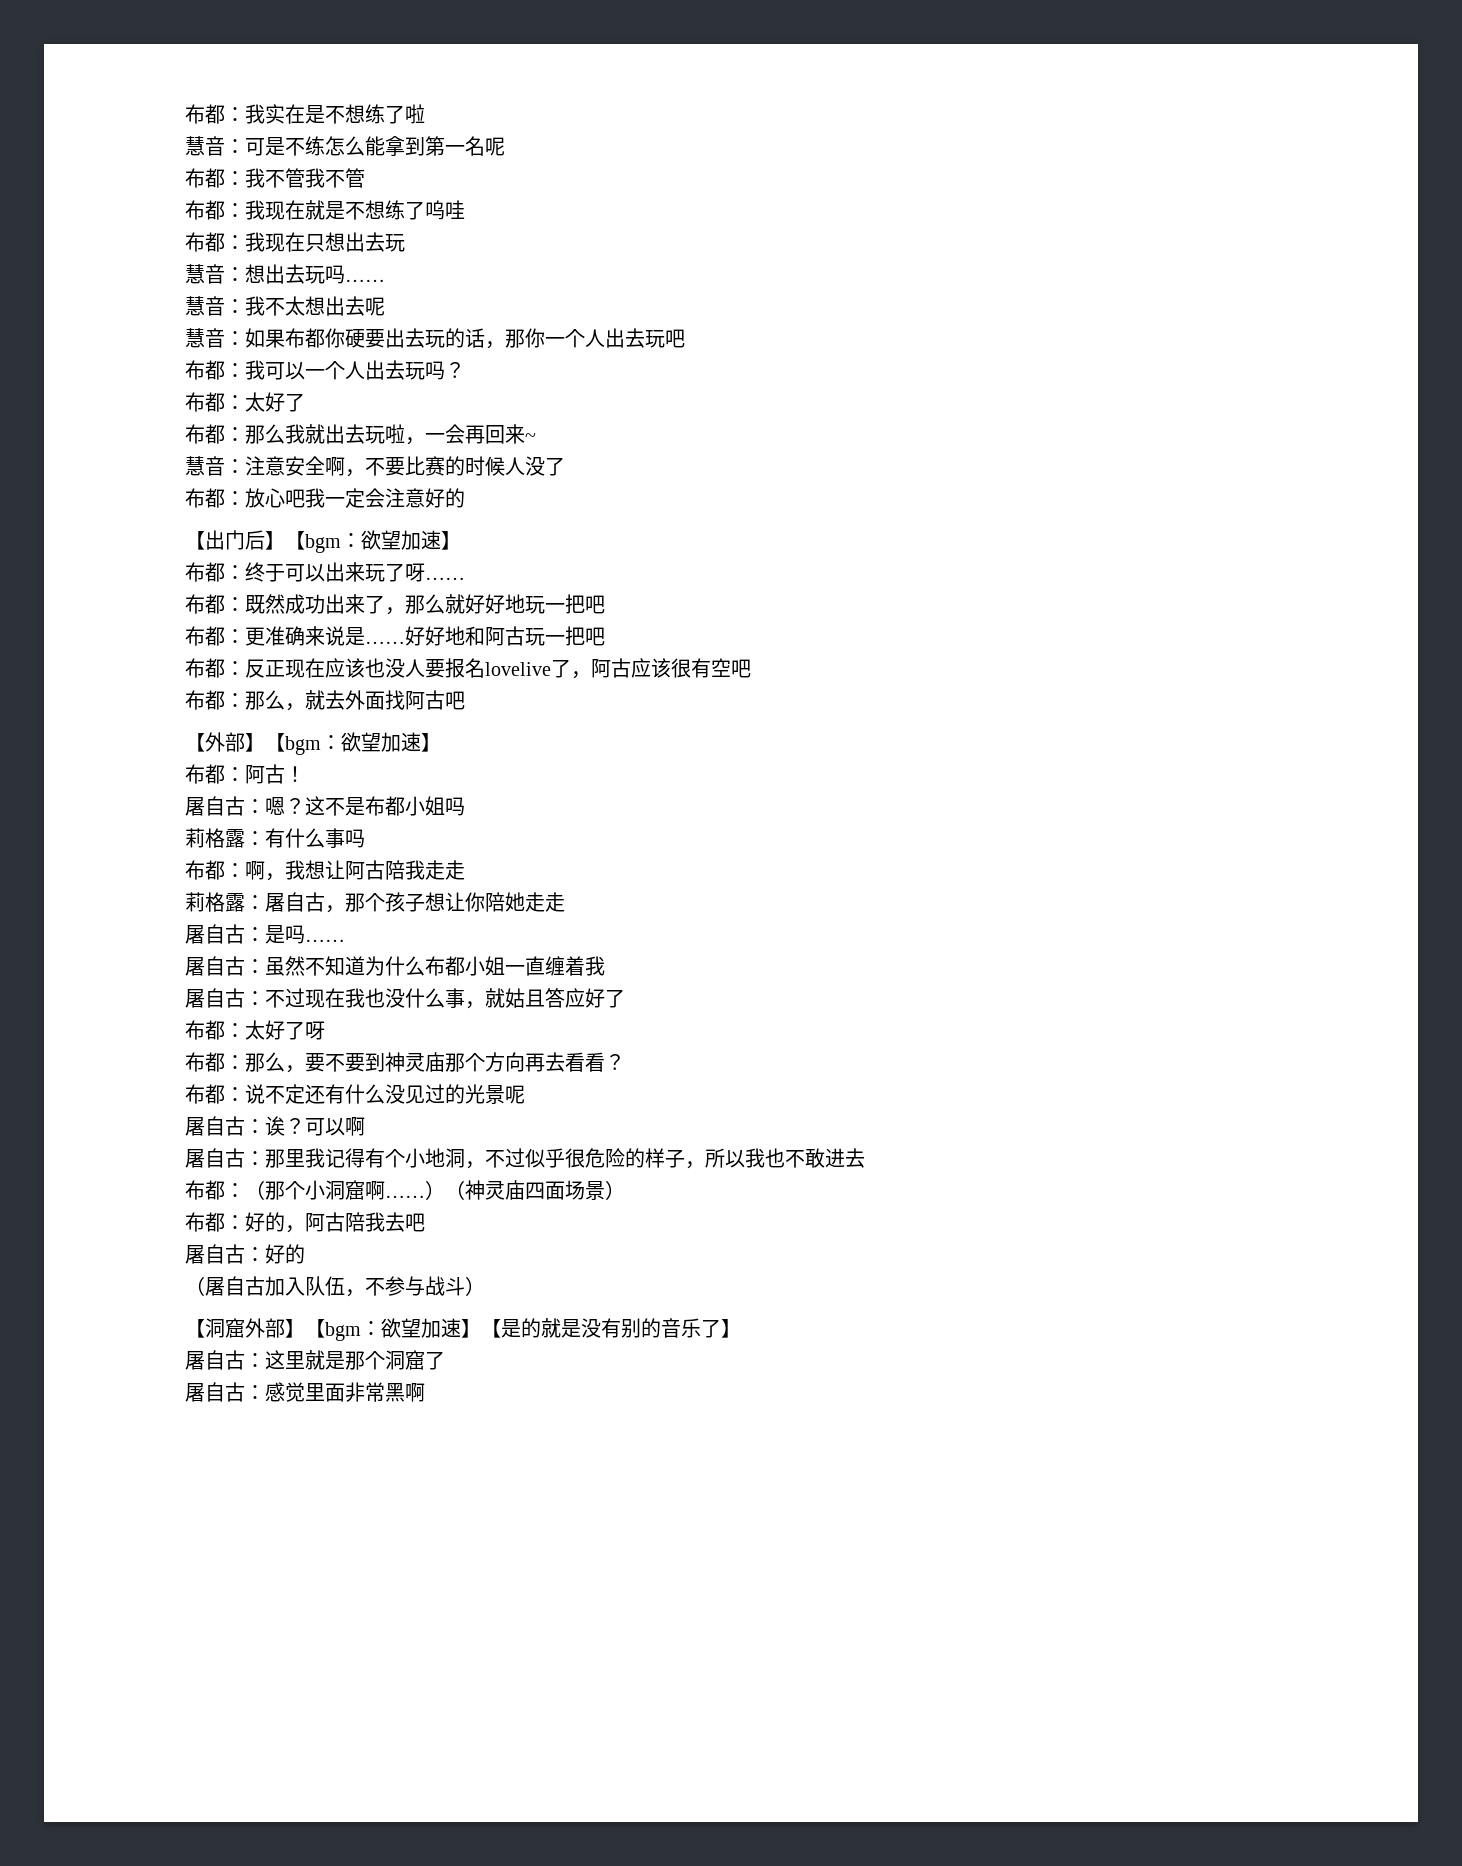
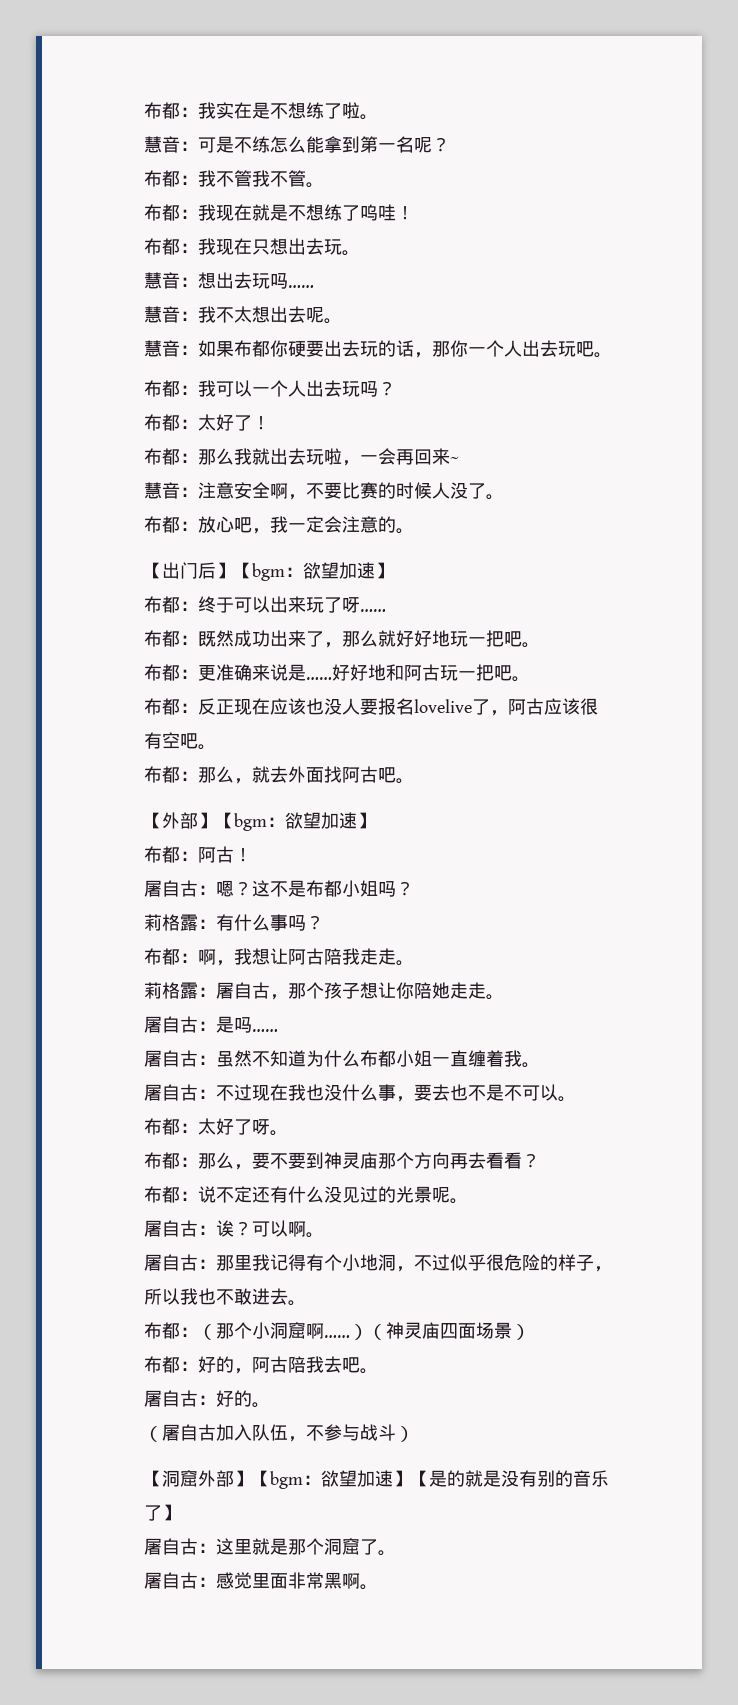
- 布都：我实在是不想练了啦
+ 布都：我实在是不想练了啦。
- 慧音：可是不练怎么能拿到第一名呢
+ 慧音：可是不练怎么能拿到第一名呢？
- 布都：我不管我不管
+ 布都：我不管我不管。
- 布都：我现在就是不想练了呜哇
+ 布都：我现在就是不想练了呜哇！
- 布都：我现在只想出去玩
+ 布都：我现在只想出去玩。
- 慧音：我不太想出去呢
+ 慧音：我不太想出去呢。
- 慧音：如果布都你硬要出去玩的话，那你一个人出去玩吧
+ 慧音：如果布都你硬要出去玩的话，那你一个人出去玩吧。
  布都：我可以一个人出去玩吗？
- 布都：太好了
+ 布都：太好了！
- 慧音：注意安全啊，不要比赛的时候人没了
+ 慧音：注意安全啊，不要比赛的时候人没了。
- 布都：放心吧我一定会注意好的
+ 布都：放心吧，我一定会注意的。
- 布都：既然成功出来了，那么就好好地玩一把吧
+ 布都：既然成功出来了，那么就好好地玩一把吧。
- 好好地和阿古玩一把吧
+ 好好地和阿古玩一把吧。
- 布都：反正现在应该也没人要报名lovelive了，阿古应该很有空吧
+ 布都：反正现在应该也没人要报名lovelive了，阿古应该很有空吧。
- 布都：那么，就去外面找阿古吧
+ 布都：那么，就去外面找阿古吧。
- 这不是布都小姐吗
+ 这不是布都小姐吗？
- 莉格露：有什么事吗
+ 莉格露：有什么事吗？
- 布都：啊，我想让阿古陪我走走
+ 布都：啊，我想让阿古陪我走走。
- 莉格露：屠自古，那个孩子想让你陪她走走
+ 莉格露：屠自古，那个孩子想让你陪她走走。
- 屠自古：虽然不知道为什么布都小姐一直缠着我
+ 屠自古：虽然不知道为什么布都小姐一直缠着我。
- 屠自古：不过现在我也没什么事，就姑且答应好了
+ 屠自古：不过现在我也没什么事，要去也不是不可以。
- 布都：太好了呀
+ 布都：太好了呀。
- 布都：说不定还有什么没见过的光景呢
+ 布都：说不定还有什么没见过的光景呢。
- 可以啊
+ 可以啊。
- 屠自古：那里我记得有个小地洞，不过似乎很危险的样子，所以我也不敢进去
+ 屠自古：那里我记得有个小地洞，不过似乎很危险的样子，所以我也不敢进去。
- 布都：好的，阿古陪我去吧
+ 布都：好的，阿古陪我去吧。
- 屠自古：好的
+ 屠自古：好的。
- 屠自古：这里就是那个洞窟了
+ 屠自古：这里就是那个洞窟了。
- 屠自古：感觉里面非常黑啊
+ 屠自古：感觉里面非常黑啊。

